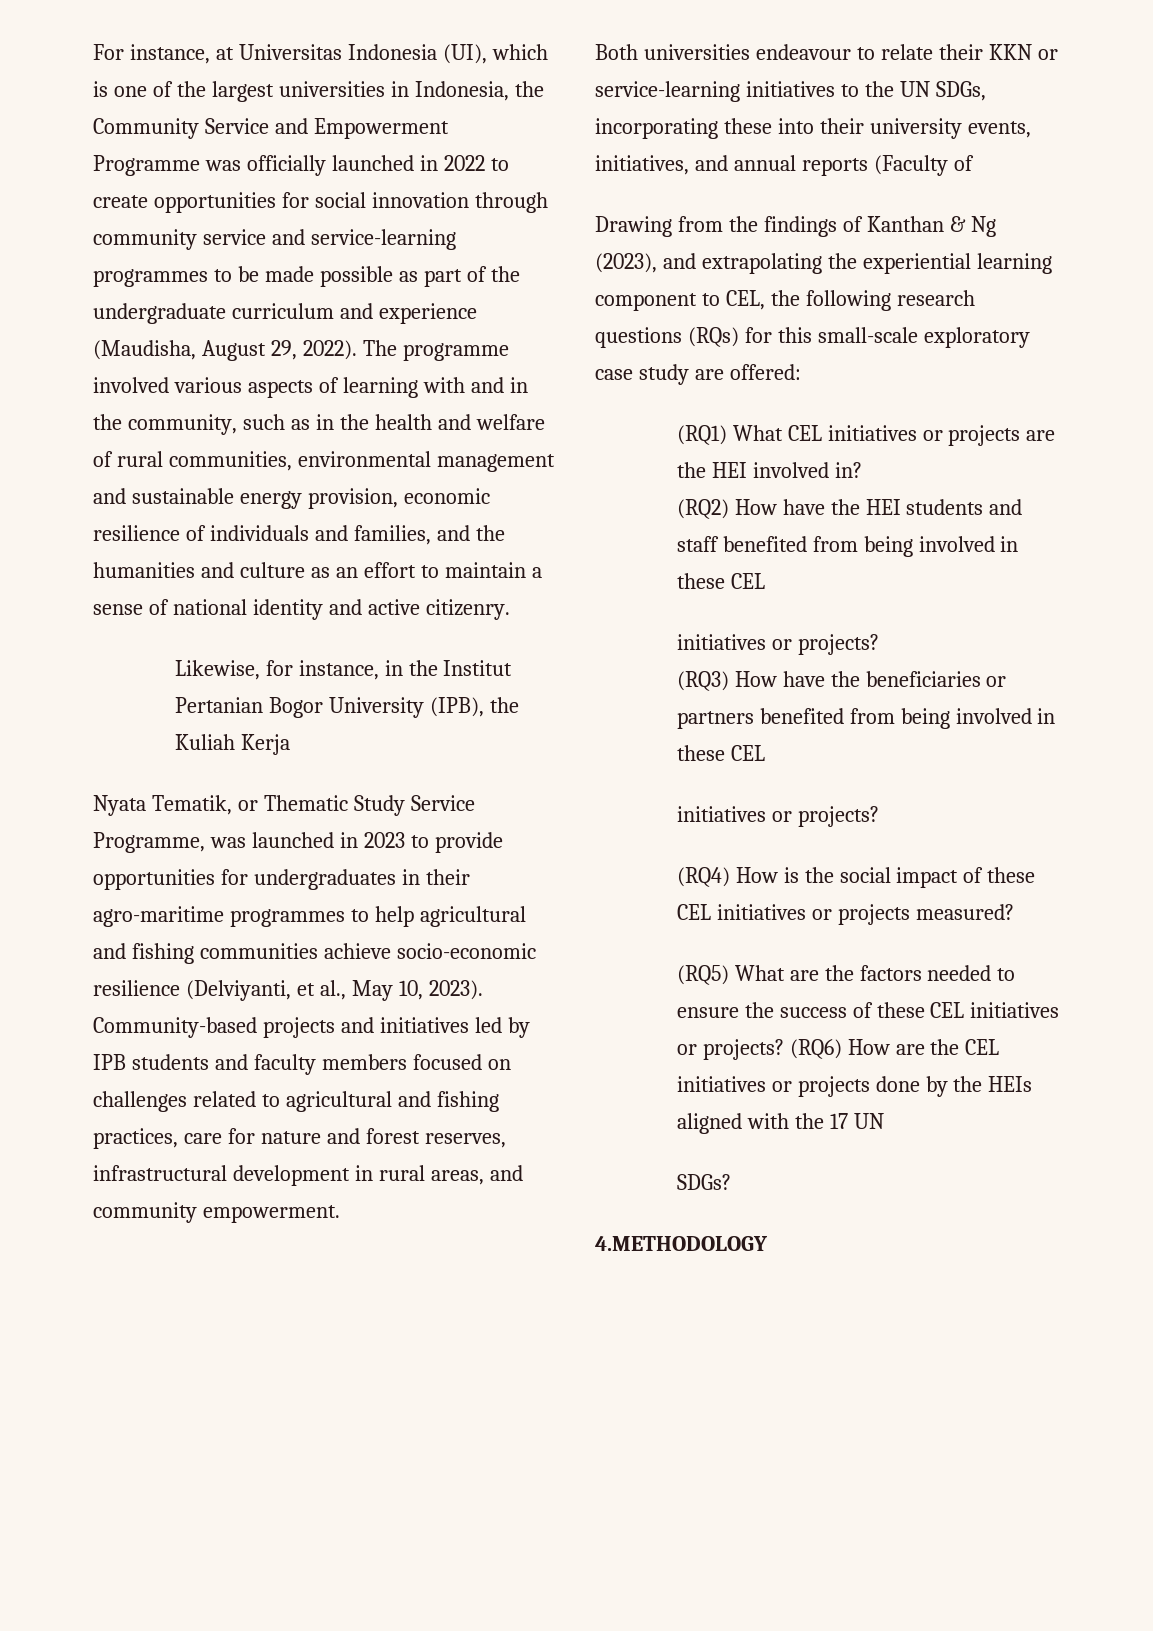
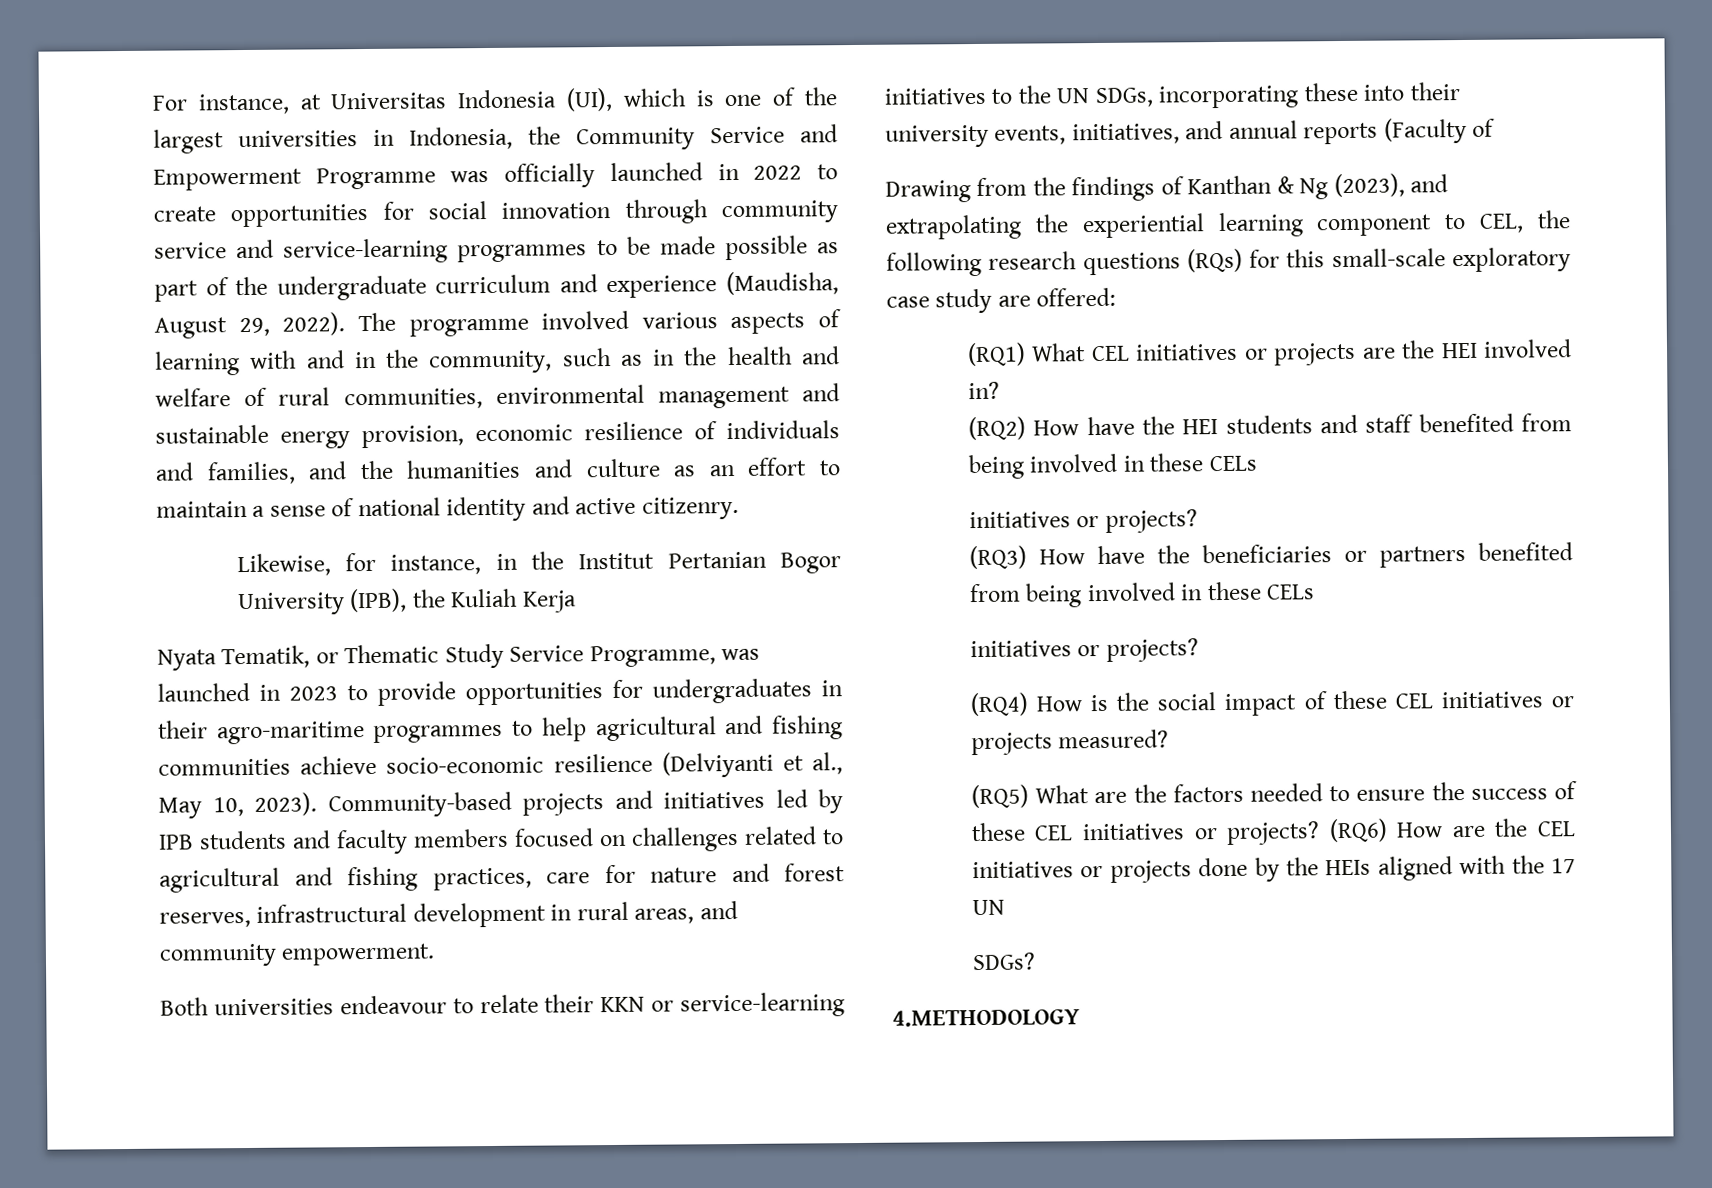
- Nyata Tematik, or Thematic Study Service Programme, was launched in 2023 to provide opportunities for undergraduates in their agro-maritime programmes to help agricultural and fishing communities achieve socio-economic resilience (Delviyanti, et al., May 10, 2023).
+ Nyata Tematik, or Thematic Study Service Programme, was launched in 2023 to provide opportunities for undergraduates in their agro-maritime programmes to help agricultural and fishing communities achieve socio-economic resilience (Delviyanti et al., May 10, 2023).
- (RQ2) How have the HEI students and staff benefited from being involved in these CEL
+ (RQ2) How have the HEI students and staff benefited from being involved in these CELs
- (RQ3) How have the beneficiaries or partners benefited from being involved in these CEL
+ (RQ3) How have the beneficiaries or partners benefited from being involved in these CELs

